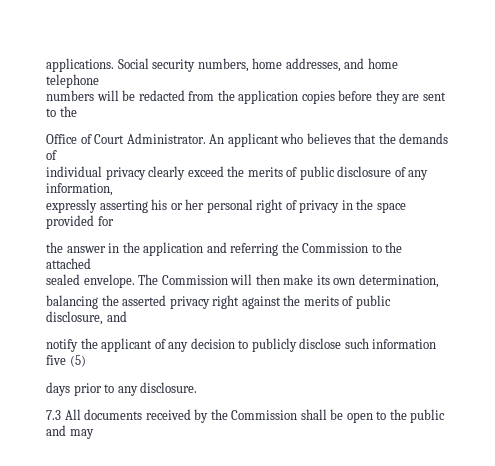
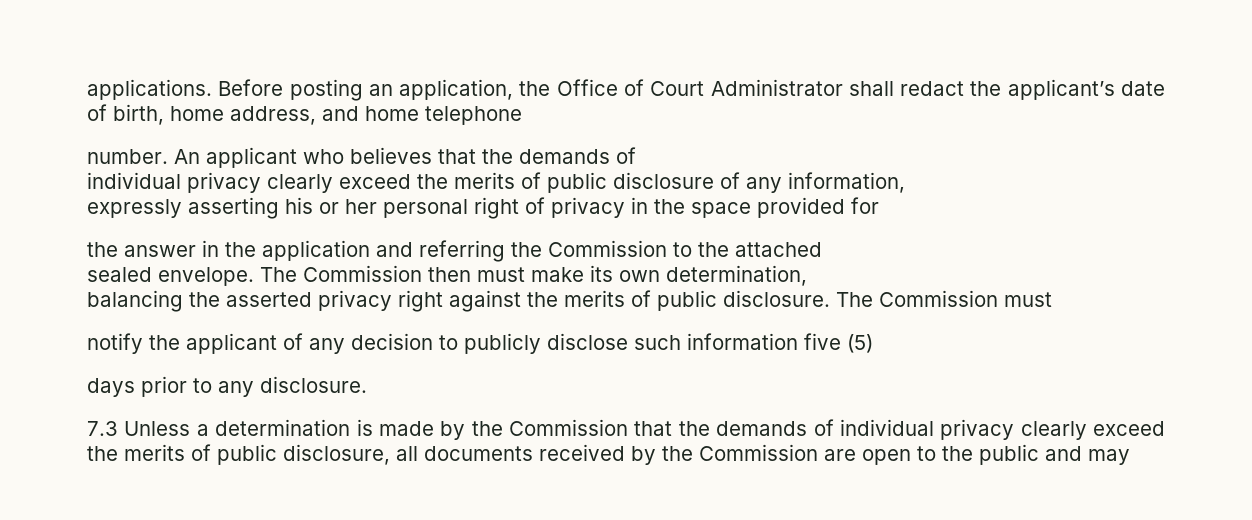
- Social security numbers, home addresses, and home telephone
- numbers will be redacted from the application copies before they are sent to the
- Office of Court Administrator.
+ Before posting an application, the Office of Court Administrator shall redact the applicant’s date of birth, home address, and home telephone
+ number.
- The Commission will then make its own determination,
+ The Commission then must make its own determination,
- balancing the asserted privacy right against the merits of public disclosure, and
+ balancing the asserted privacy right against the merits of public disclosure. The Commission must
- 7.3 All documents received by the Commission shall be open to the public and may
+ 7.3 Unless a determination is made by the Commission that the demands of individual privacy clearly exceed the merits of public disclosure, all documents received by the Commission are open to the public and may

